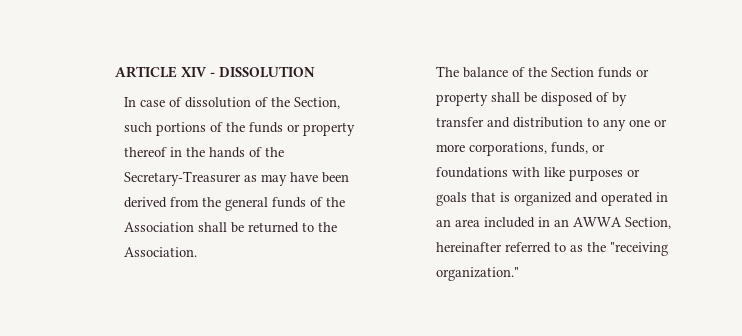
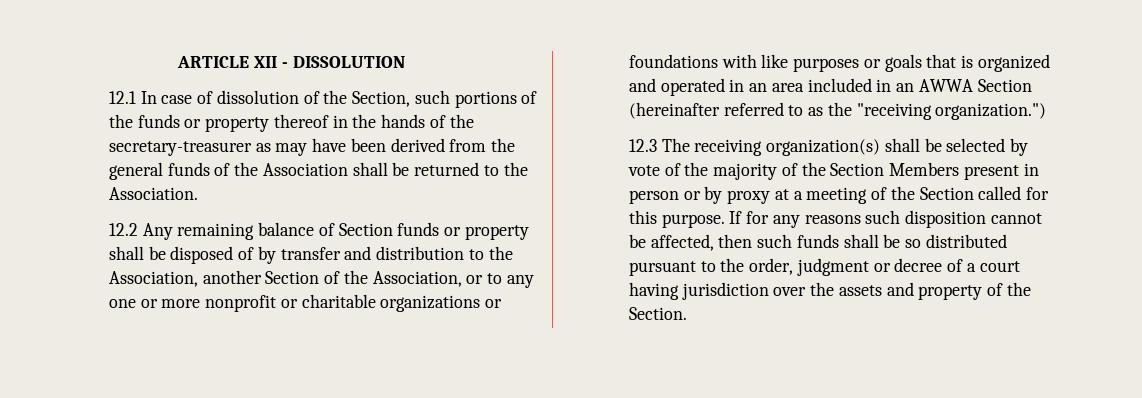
- ARTICLE XIV - DISSOLUTION
+ ARTICLE XII - DISSOLUTION
- In case of dissolution of the Section, such portions of the funds or property thereof in the hands of the Secretary-Treasurer as may have been derived from the general funds of the Association shall be returned to the Association.
+ 12.1 In case of dissolution of the Section, such portions of the funds or property thereof in the hands of the secretary-treasurer as may have been derived from the general funds of the Association shall be returned to the Association.
- The balance of the Section funds or property shall be disposed of by transfer and distribution to any one or more corporations, funds, or foundations with like purposes or goals that is organized and operated in an area included in an AWWA Section, hereinafter referred to as the "receiving organization."
+ 12.2 Any remaining balance of Section funds or property shall be disposed of by transfer and distribution to the Association, another Section of the Association, or to any one or more nonprofit or charitable organizations or foundations with like purposes or goals that is organized and operated in an area included in an AWWA Section (hereinafter referred to as the "receiving organization.")
+ 12.3 The receiving organization(s) shall be selected by vote of the majority of the Section Members present in person or by proxy at a meeting of the Section called for this purpose. If for any reasons such disposition cannot be affected, then such funds shall be so distributed pursuant to the order, judgment or decree of a court having jurisdiction over the assets and property of the Section.

